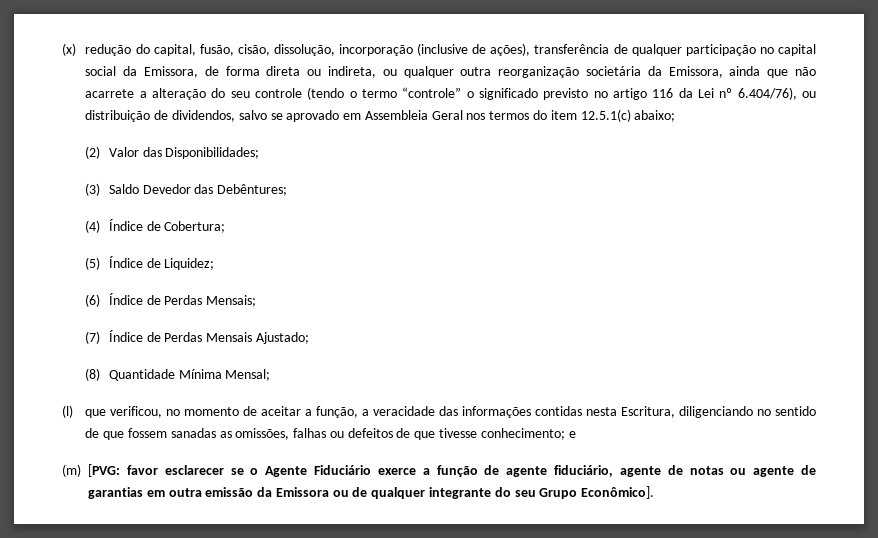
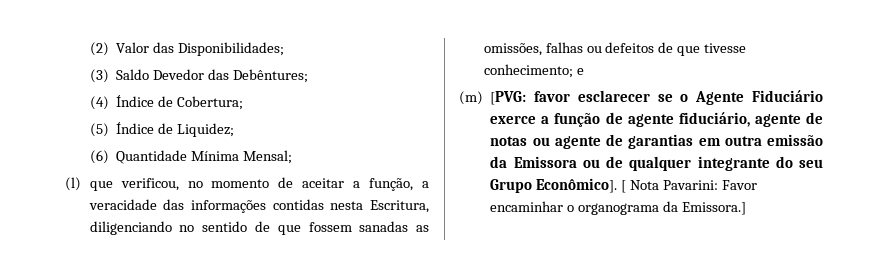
- (x) redução do capital, fusão, cisão, dissolução, incorporação (inclusive de ações), transferência de qualquer participação no capital social da Emissora, de forma direta ou indireta, ou qualquer outra reorganização societária da Emissora, ainda que não acarrete a alteração do seu controle (tendo o termo “controle” o significado previsto no artigo 116 da Lei nº 6.404/76), ou distribuição de dividendos, salvo se aprovado em Assembleia Geral nos termos do item 12.5.1(c) abaixo;
- (6) Índice de Perdas Mensais;
- (7) Índice de Perdas Mensais Ajustado;
- (8) Quantidade Mínima Mensal;
+ (6) Quantidade Mínima Mensal;
+ [ Nota Pavarini: Favor encaminhar o organograma da Emissora.]

